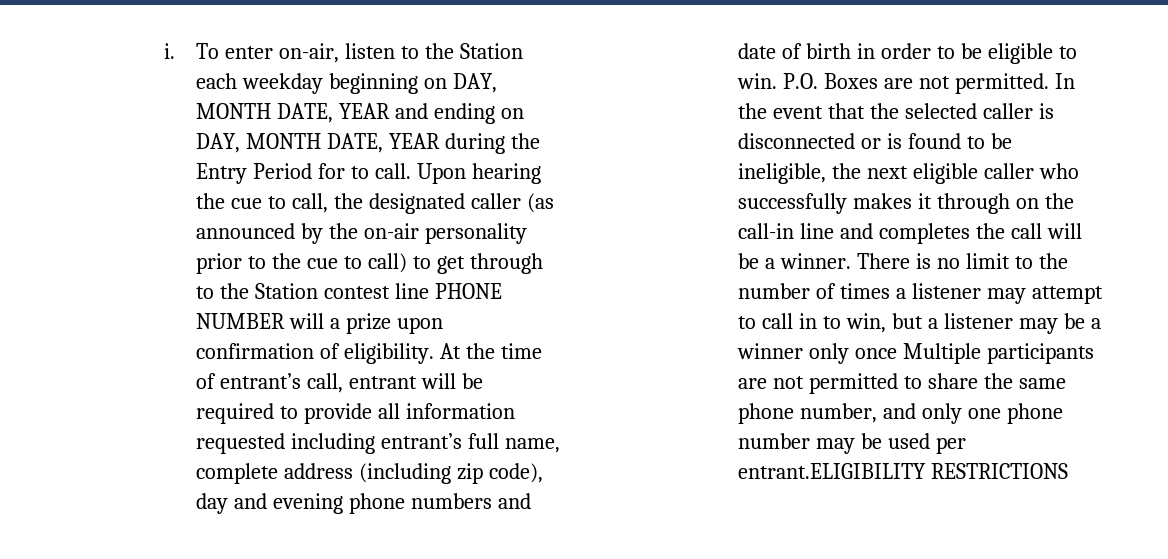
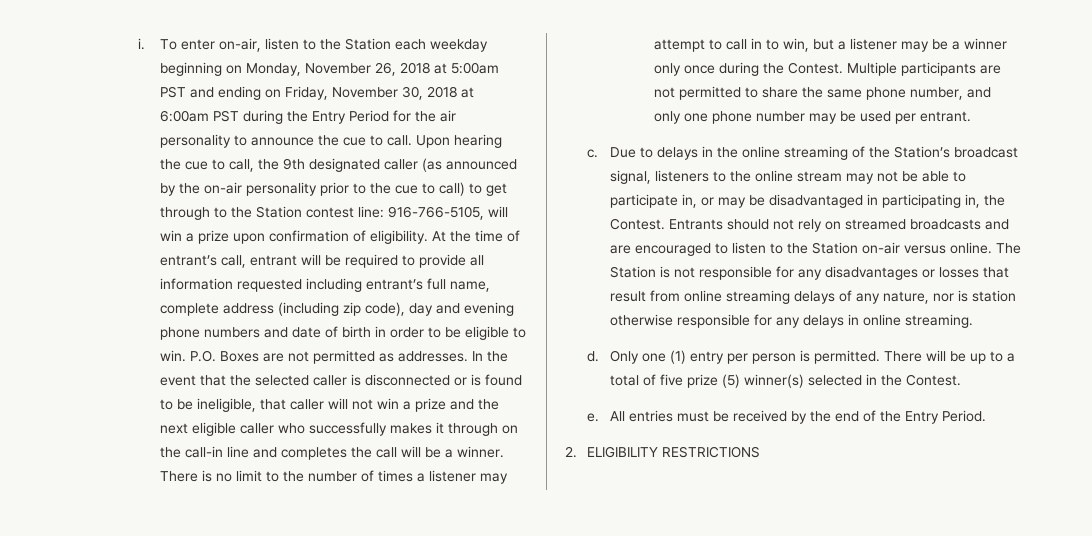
- To enter on-air, listen to the Station each weekday beginning on DAY, MONTH DATE, YEAR and ending on DAY, MONTH DATE, YEAR during the Entry Period for to call.
+ To enter on-air, listen to the Station each weekday beginning on Monday, November 26, 2018 at 5:00am PST and ending on Friday, November 30, 2018 at 6:00am PST during the Entry Period for the air personality to announce the cue to call.
- Upon hearing the cue to call, the designated caller (as announced by the on-air personality prior to the cue to call) to get through to the Station contest line PHONE NUMBER will a prize upon confirmation of eligibility.
+ Upon hearing the cue to call, the 9th designated caller (as announced by the on-air personality prior to the cue to call) to get through to the Station contest line: 916-766-5105, will win a prize upon confirmation of eligibility.
- P.O. Boxes are not permitted.
+ P.O. Boxes are not permitted as addresses.
- In the event that the selected caller is disconnected or is found to be ineligible, the next eligible caller who successfully makes it through on the call-in line and completes the call will be a winner.
+ In the event that the selected caller is disconnected or is found to be ineligible, that caller will not win a prize and the next eligible caller who successfully makes it through on the call-in line and completes the call will be a winner.
- There is no limit to the number of times a listener may attempt to call in to win, but a listener may be a winner only once Multiple participants are not permitted to share the same phone number, and only one phone number may be used per entrant.ELIGIBILITY RESTRICTIONS
+ There is no limit to the number of times a listener may attempt to call in to win, but a listener may be a winner only once during the Contest. Multiple participants are not permitted to share the same phone number, and only one phone number may be used per entrant.
+ c. Due to delays in the online streaming of the Station’s broadcast signal, listeners to the online stream may not be able to participate in, or may be disadvantaged in participating in, the Contest. Entrants should not rely on streamed broadcasts and are encouraged to listen to the Station on-air versus online. The Station is not responsible for any disadvantages or losses that result from online streaming delays of any nature, nor is station otherwise responsible for any delays in online streaming.
+ d. Only one (1) entry per person is permitted. There will be up to a total of five prize (5) winner(s) selected in the Contest.
+ e. All entries must be received by the end of the Entry Period.
+ 2. ELIGIBILITY RESTRICTIONS

